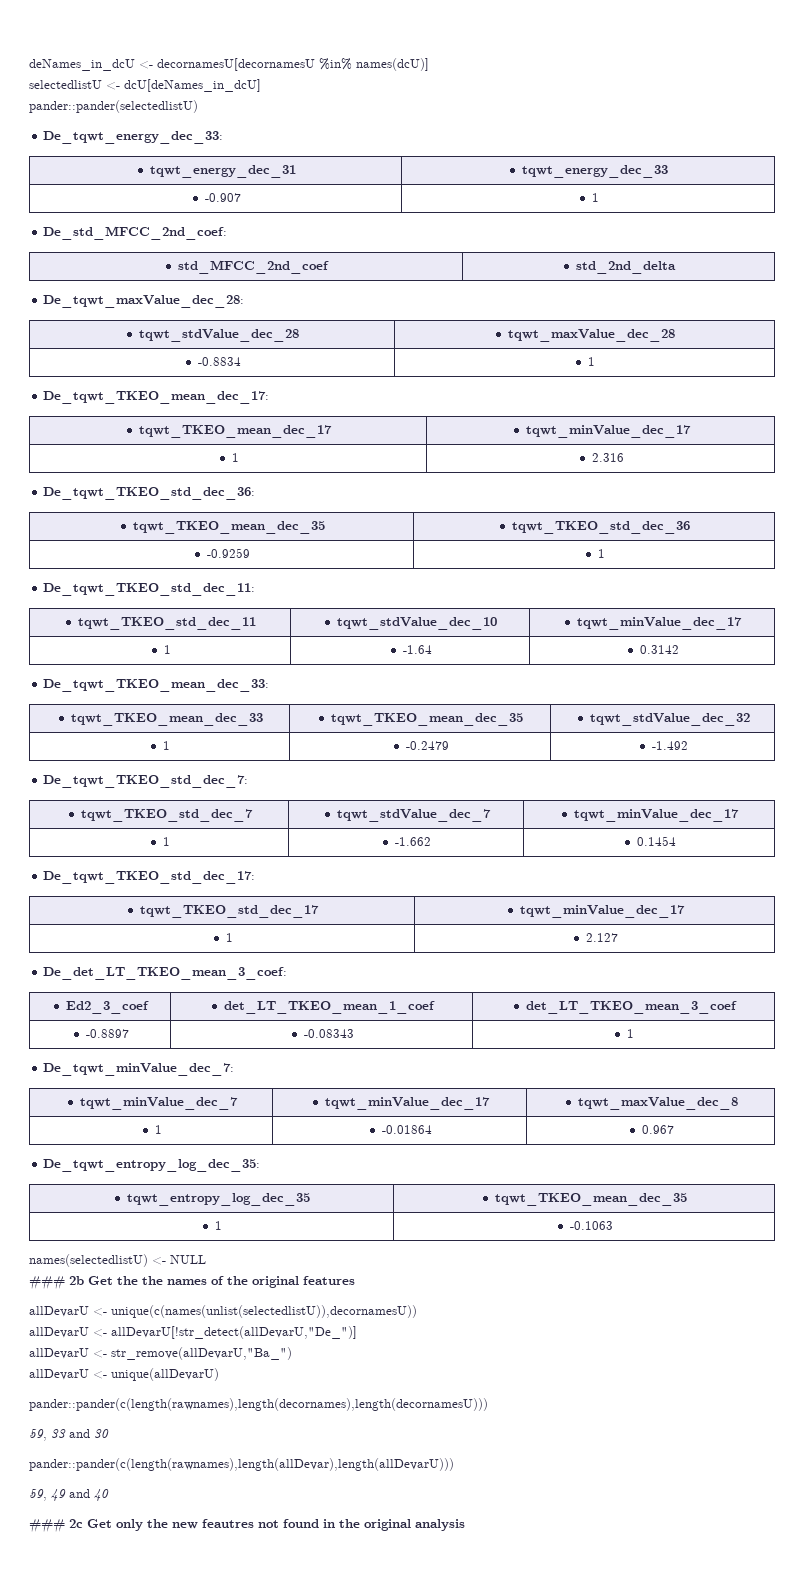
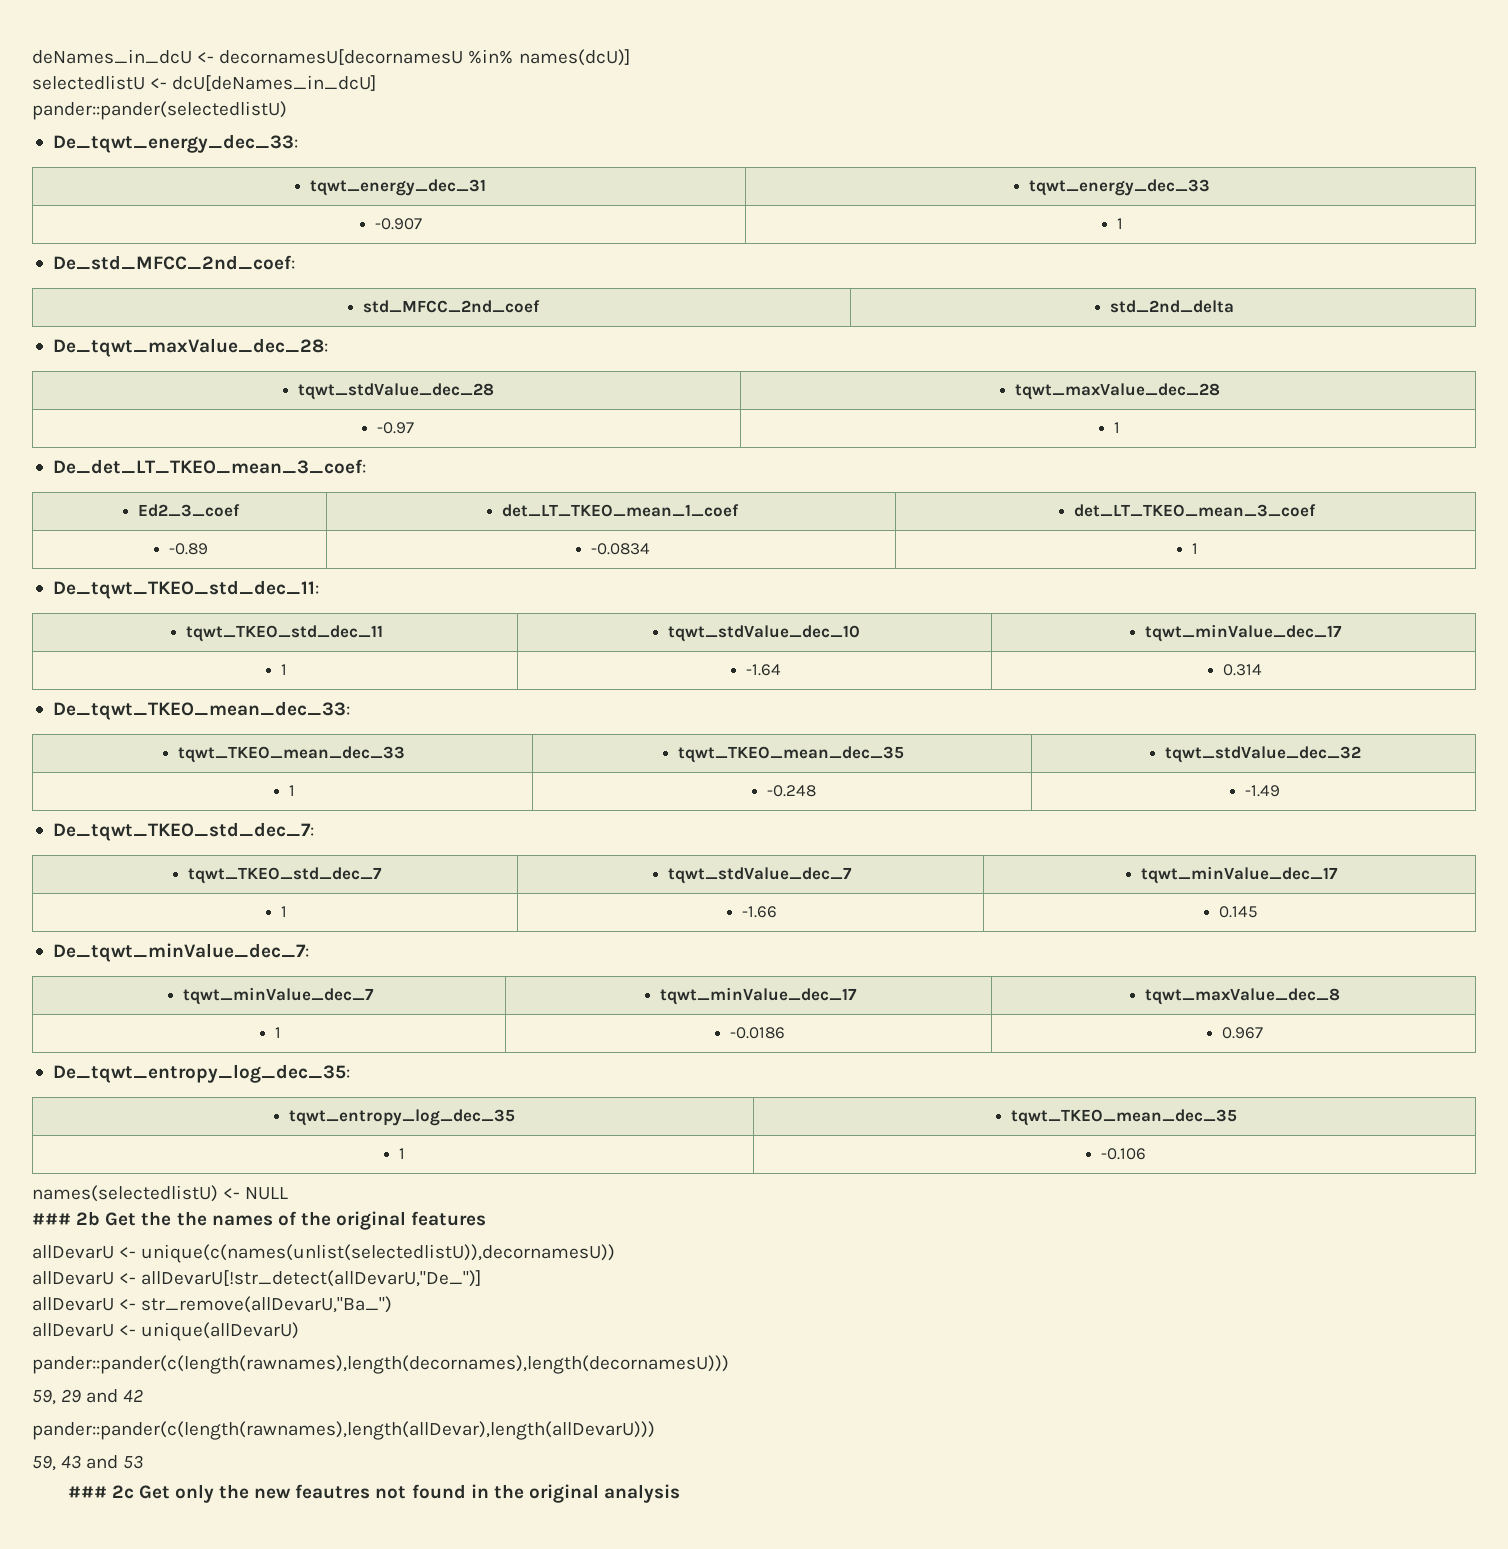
- -0.8834 | 1
- De_tqwt_TKEO_mean_dec_17:
- tqwt_TKEO_mean_dec_17 | tqwt_minValue_dec_17
- 1 | 2.316
- De_tqwt_TKEO_std_dec_36:
- tqwt_TKEO_mean_dec_35 | tqwt_TKEO_std_dec_36
- -0.9259 | 1
+ -0.97 | 1
+ De_det_LT_TKEO_mean_3_coef:
+ Ed2_3_coef | det_LT_TKEO_mean_1_coef | det_LT_TKEO_mean_3_coef
+ -0.89 | -0.0834 | 1
- 1 | -1.64 | 0.3142
+ 1 | -1.64 | 0.314
- 1 | -0.2479 | -1.492
+ 1 | -0.248 | -1.49
- 1 | -1.662 | 0.1454
- De_tqwt_TKEO_std_dec_17:
- tqwt_TKEO_std_dec_17 | tqwt_minValue_dec_17
- 1 | 2.127
- De_det_LT_TKEO_mean_3_coef:
- Ed2_3_coef | det_LT_TKEO_mean_1_coef | det_LT_TKEO_mean_3_coef
- -0.8897 | -0.08343 | 1
+ 1 | -1.66 | 0.145
- 1 | -0.01864 | 0.967
+ 1 | -0.0186 | 0.967
- 1 | -0.1063
+ 1 | -0.106
- 59, 33 and 30
+ 59, 29 and 42
- 59, 49 and 40
+ 59, 43 and 53

